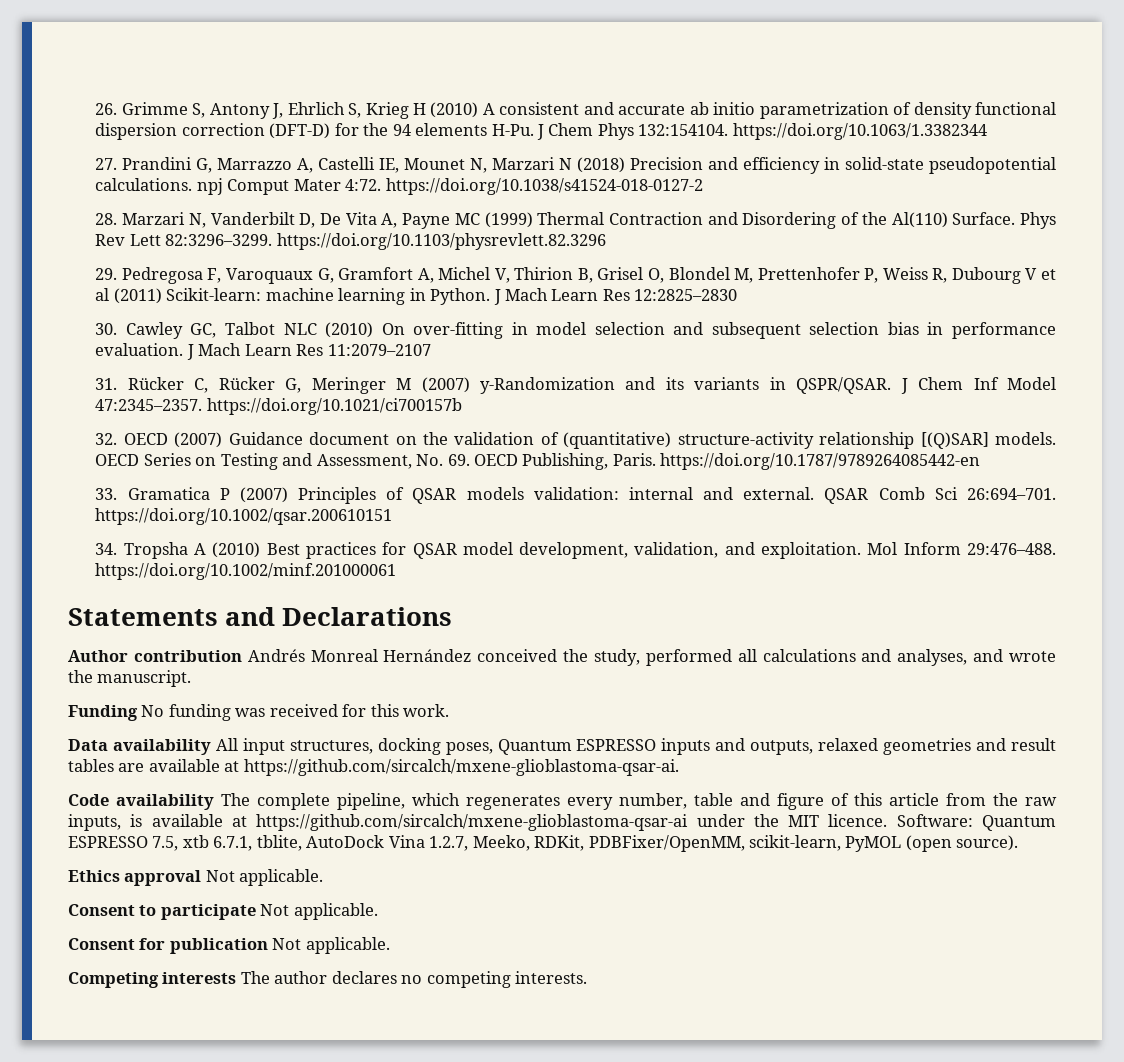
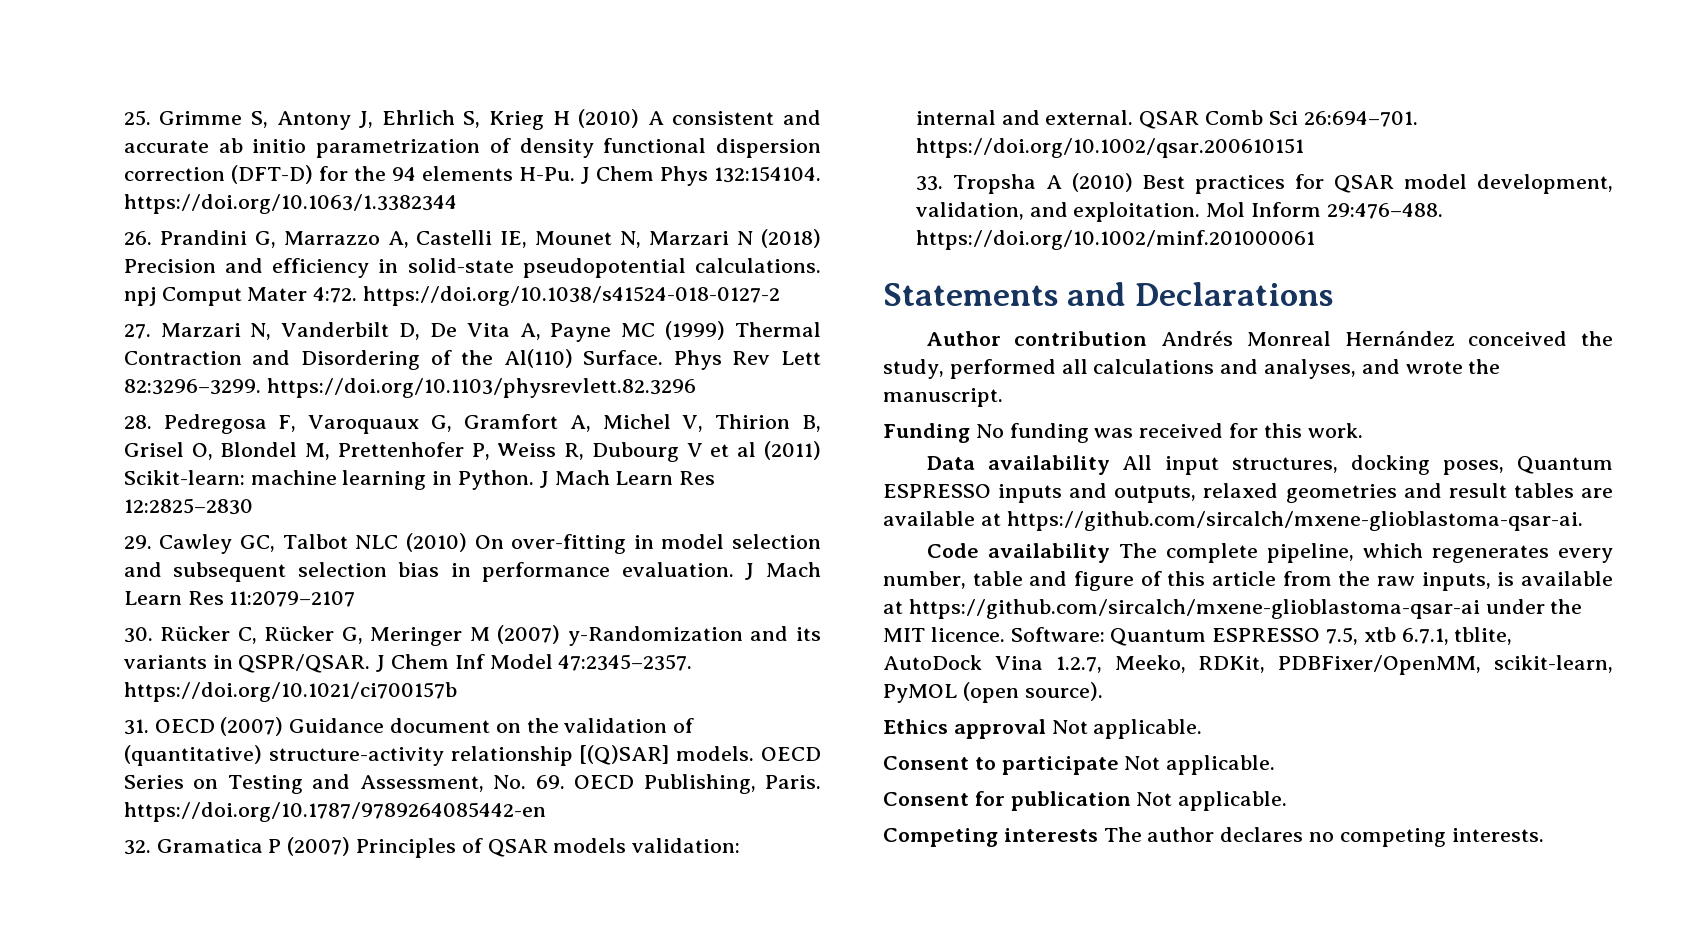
- 26. Grimme S, Antony J, Ehrlich S, Krieg H (2010) A consistent and accurate ab initio parametrization of density functional dispersion correction (DFT-D) for the 94 elements H-Pu.
+ 25. Grimme S, Antony J, Ehrlich S, Krieg H (2010) A consistent and accurate ab initio parametrization of density functional dispersion correction (DFT-D) for the 94 elements H-Pu.
- 27. Prandini G, Marrazzo A, Castelli IE, Mounet N, Marzari N (2018) Precision and efficiency in solid-state pseudopotential calculations. npj Comput Mater 4:72. https://doi.org/10.1038/s41524-018-0127-2
+ 26. Prandini G, Marrazzo A, Castelli IE, Mounet N, Marzari N (2018) Precision and efficiency in solid-state pseudopotential calculations. npj Comput Mater 4:72. https://doi.org/10.1038/s41524-018-0127-2
- 28. Marzari N, Vanderbilt D, De Vita A, Payne MC (1999) Thermal Contraction and Disordering of the Al(110) Surface.
+ 27. Marzari N, Vanderbilt D, De Vita A, Payne MC (1999) Thermal Contraction and Disordering of the Al(110) Surface.
- 29. Pedregosa F, Varoquaux G, Gramfort A, Michel V, Thirion B, Grisel O, Blondel M, Prettenhofer P, Weiss R, Dubourg V et al (2011) Scikit-learn: machine learning in Python.
+ 28. Pedregosa F, Varoquaux G, Gramfort A, Michel V, Thirion B, Grisel O, Blondel M, Prettenhofer P, Weiss R, Dubourg V et al (2011) Scikit-learn: machine learning in Python.
- 30. Cawley GC, Talbot NLC (2010) On over-fitting in model selection and subsequent selection bias in performance evaluation.
+ 29. Cawley GC, Talbot NLC (2010) On over-fitting in model selection and subsequent selection bias in performance evaluation.
- 31. Rücker C, Rücker G, Meringer M (2007) y-Randomization and its variants in QSPR/QSAR.
+ 30. Rücker C, Rücker G, Meringer M (2007) y-Randomization and its variants in QSPR/QSAR.
- 32. OECD (2007) Guidance document on the validation of (quantitative) structure-activity relationship [(Q)SAR] models.
+ 31. OECD (2007) Guidance document on the validation of (quantitative) structure-activity relationship [(Q)SAR] models.
- 33. Gramatica P (2007) Principles of QSAR models validation: internal and external.
+ 32. Gramatica P (2007) Principles of QSAR models validation: internal and external.
- 34. Tropsha A (2010) Best practices for QSAR model development, validation, and exploitation.
+ 33. Tropsha A (2010) Best practices for QSAR model development, validation, and exploitation.

